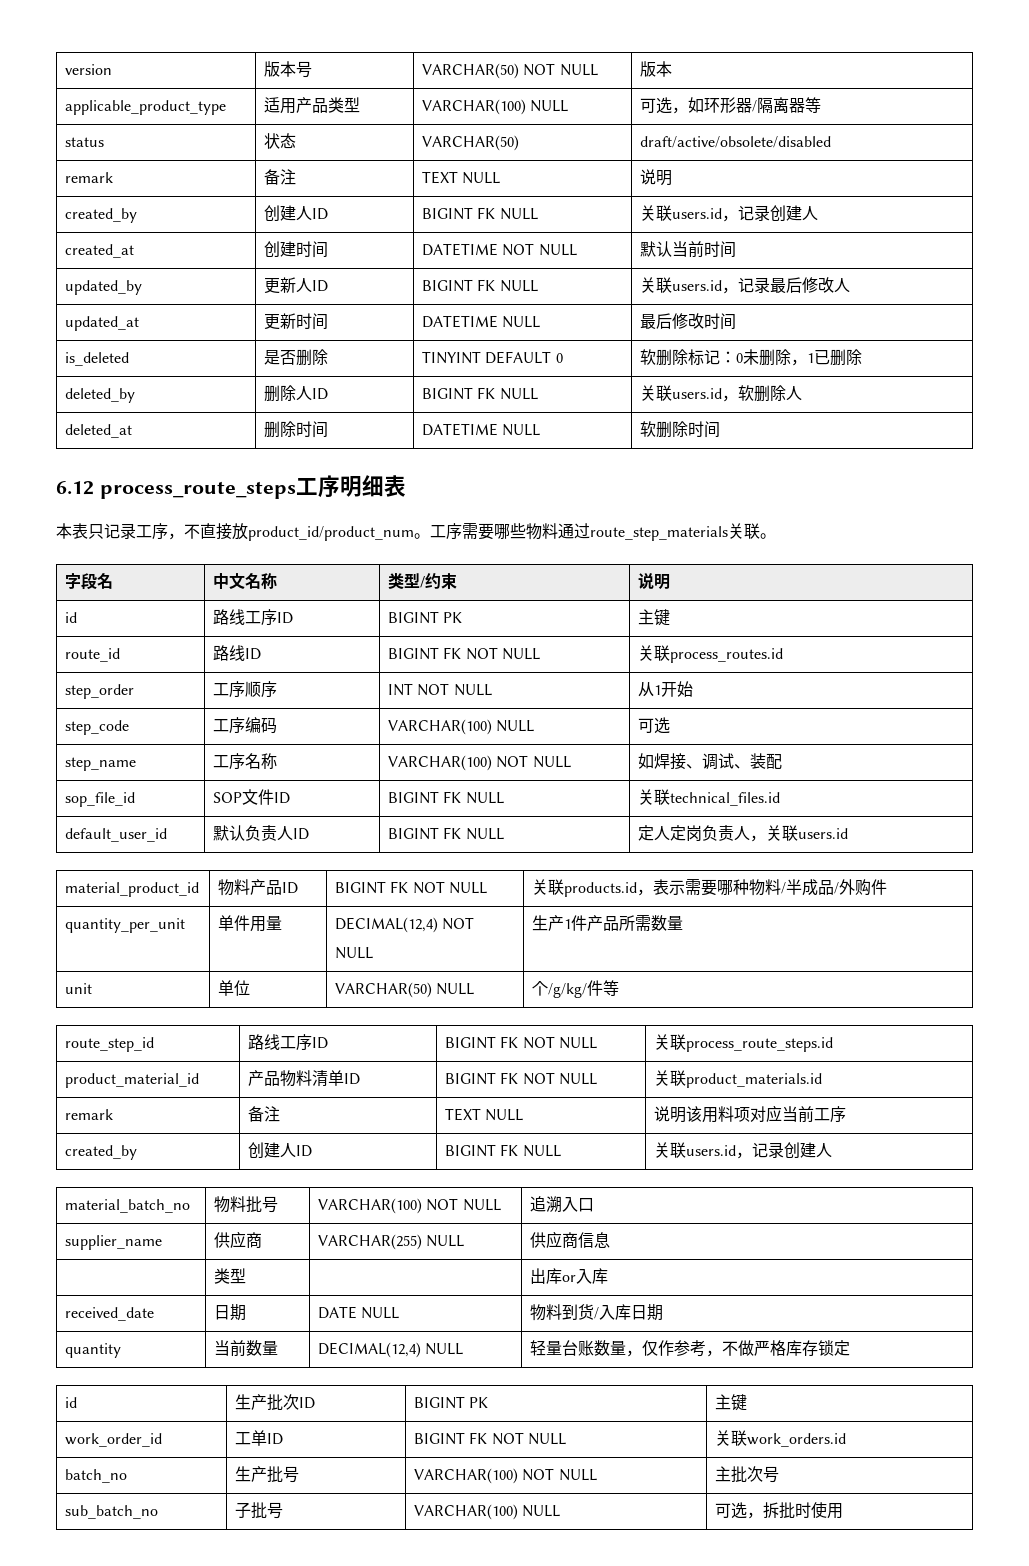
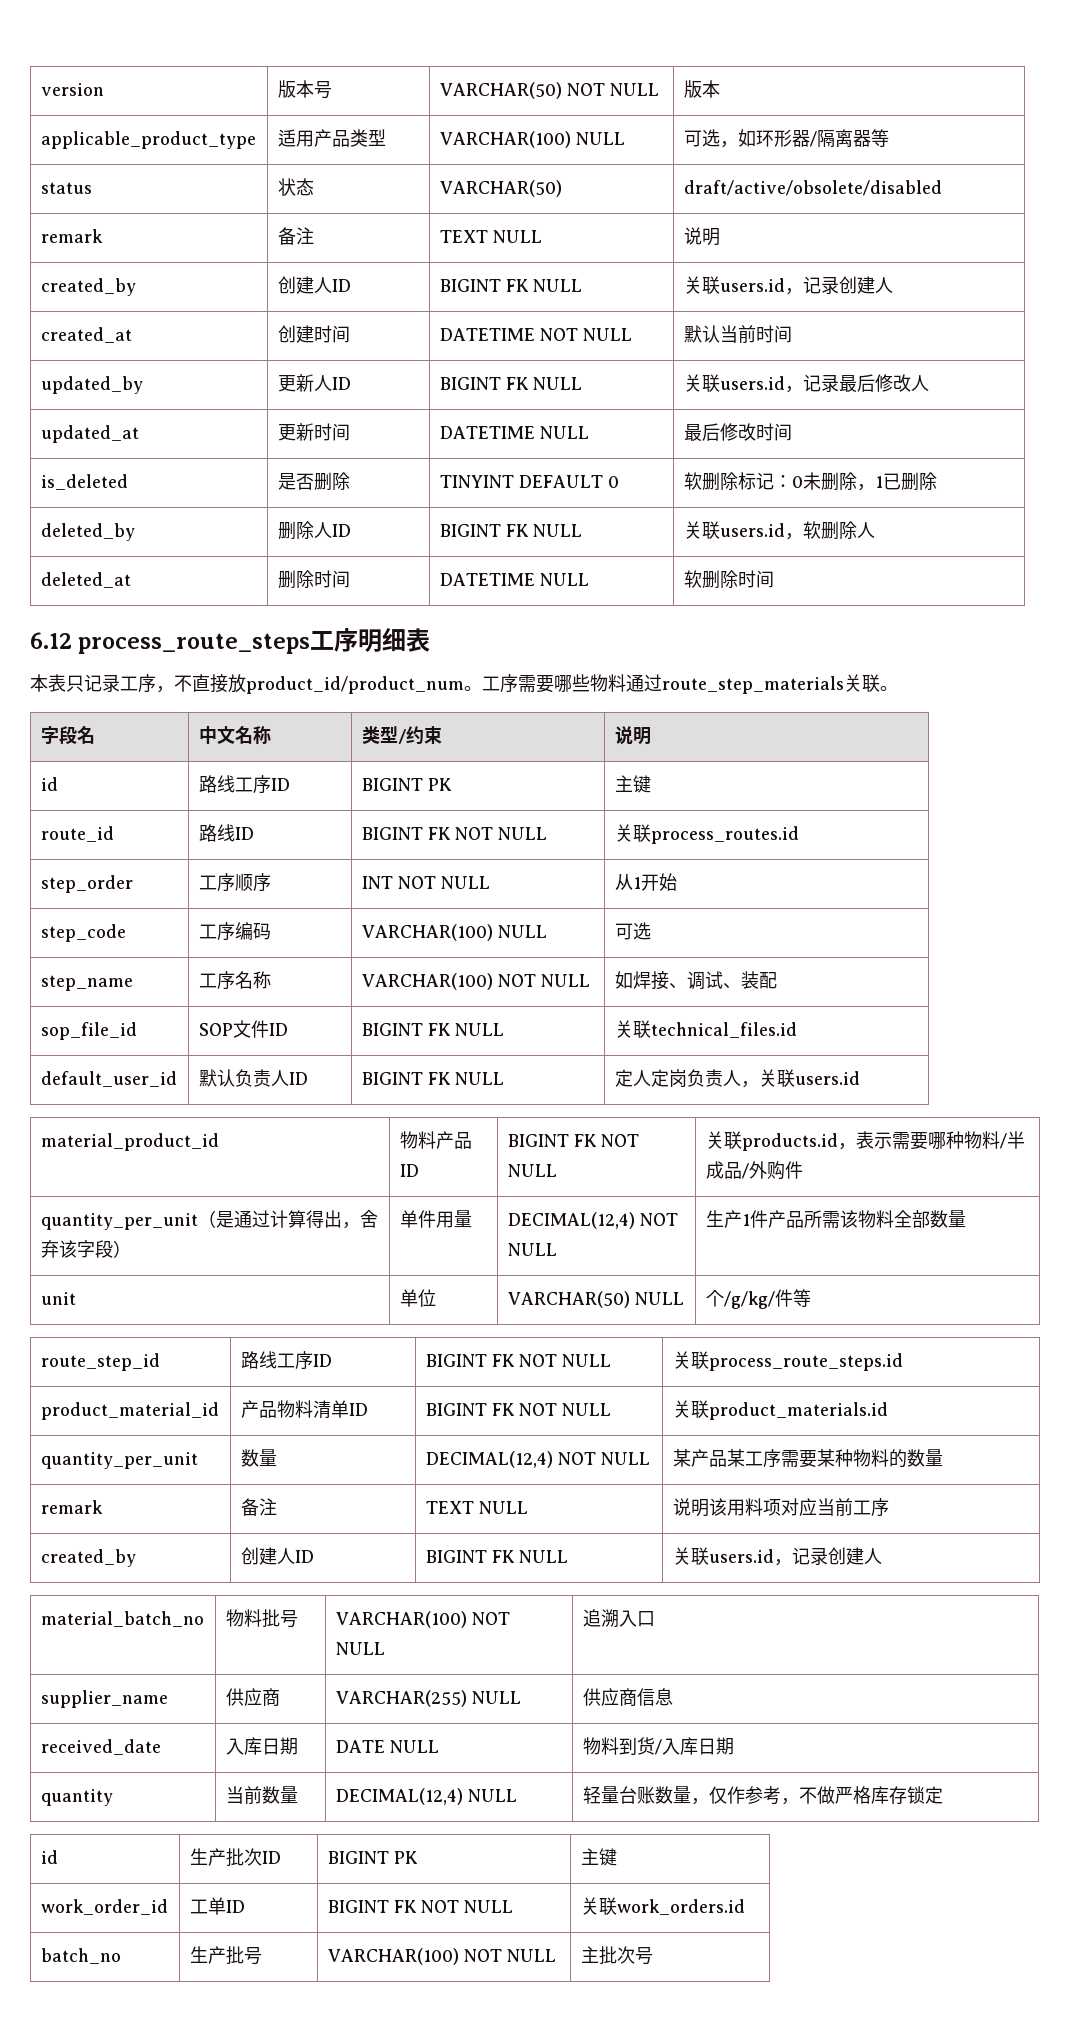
- quantity_per_unit | 单件用量 | DECIMAL(12,4) NOT NULL | 生产1件产品所需数量
+ quantity_per_unit（是通过计算得出，舍弃该字段） | 单件用量 | DECIMAL(12,4) NOT NULL | 生产1件产品所需该物料全部数量
+ quantity_per_unit | 数量 | DECIMAL(12,4) NOT NULL | 某产品某工序需要某种物料的数量
- | 类型 | | 出库or入库
- received_date | 日期 | DATE NULL | 物料到货/入库日期
+ received_date | 入库日期 | DATE NULL | 物料到货/入库日期
- sub_batch_no | 子批号 | VARCHAR(100) NULL | 可选，拆批时使用

